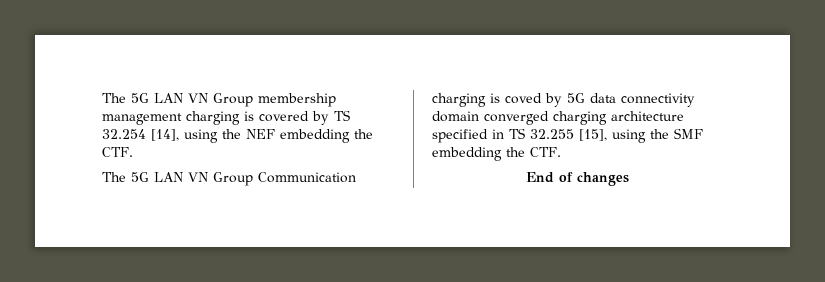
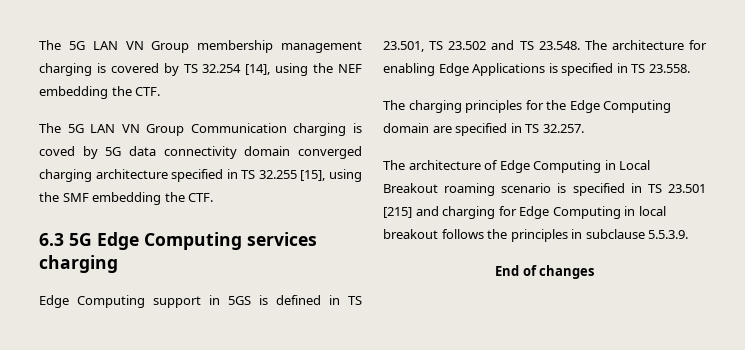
+ 6.3 5G Edge Computing services charging
+ Edge Computing support in 5GS is defined in TS 23.501, TS 23.502 and TS 23.548. The architecture for enabling Edge Applications is specified in TS 23.558.
+ The charging principles for the Edge Computing domain are specified in TS 32.257.
+ The architecture of Edge Computing in Local Breakout roaming scenario is specified in TS 23.501 [215] and charging for Edge Computing in local breakout follows the principles in subclause 5.5.3.9.

